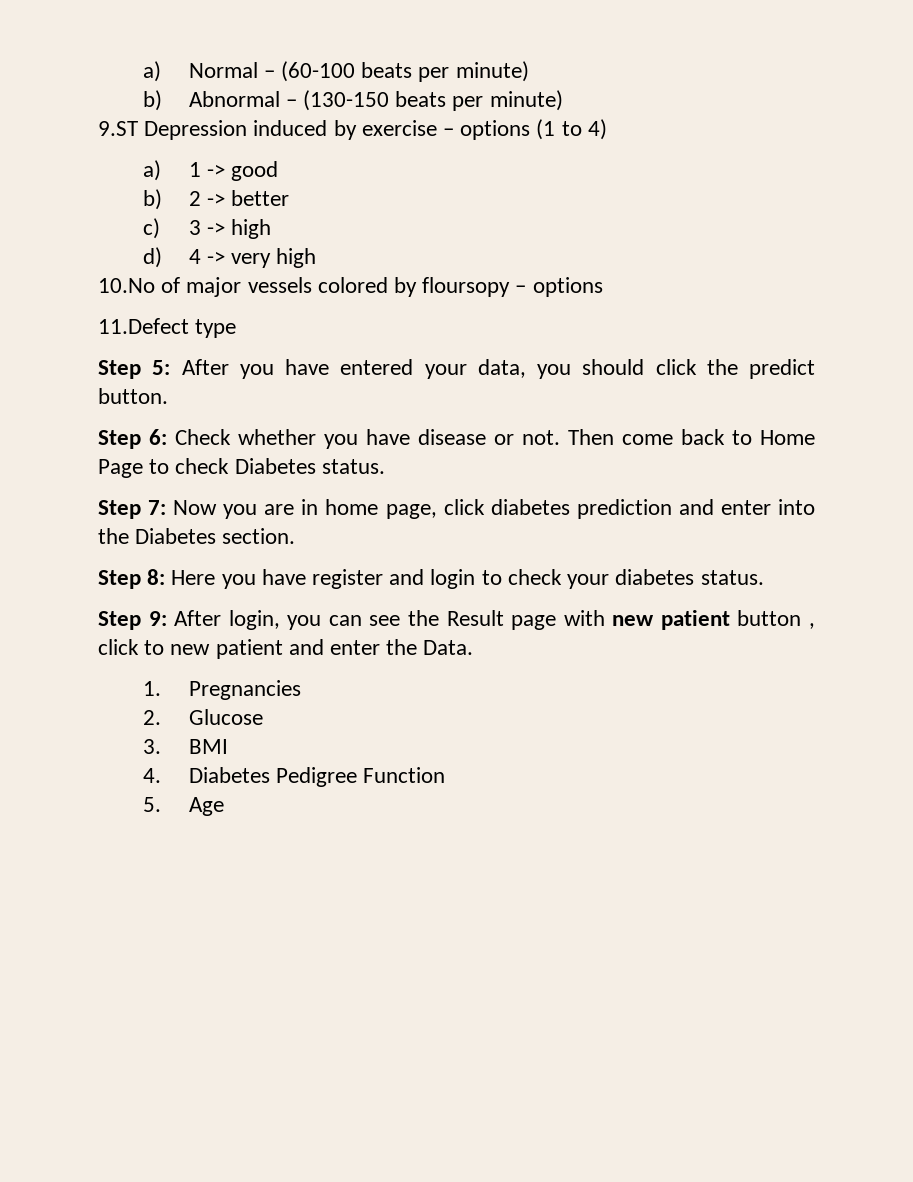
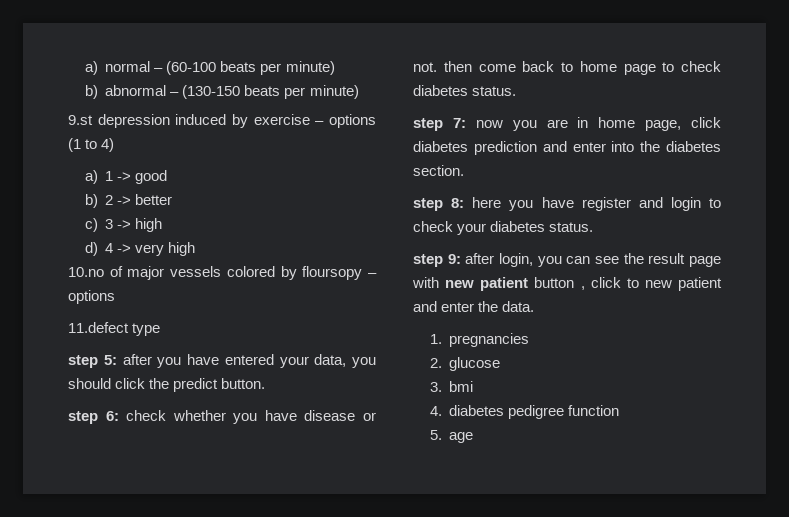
- a) Normal – (60-100 beats per minute)
+ a) normal – (60-100 beats per minute)
- b) Abnormal – (130-150 beats per minute)
+ b) abnormal – (130-150 beats per minute)
- 9.ST Depression induced by exercise – options (1 to 4)
+ 9.st depression induced by exercise – options (1 to 4)
- 10.No of major vessels colored by floursopy – options
+ 10.no of major vessels colored by floursopy – options
- 11.Defect type
+ 11.defect type
- Step 5: After you have entered your data, you should click the predict button.
+ step 5: after you have entered your data, you should click the predict button.
- Step 6: Check whether you have disease or not. Then come back to Home Page to check Diabetes status.
- Step 7: Now you are in home page, click diabetes prediction and enter into the Diabetes section.
+ step 6: check whether you have disease or not. then come back to home page to check diabetes status.
+ step 7: now you are in home page, click diabetes prediction and enter into the diabetes section.
- Step 8: Here you have register and login to check your diabetes status.
+ step 8: here you have register and login to check your diabetes status.
- Step 9: After login, you can see the Result page with new patient button , click to new patient and enter the Data.
+ step 9: after login, you can see the result page with new patient button , click to new patient and enter the data.
- 1. Pregnancies
+ 1. pregnancies
- 2. Glucose
+ 2. glucose
- 3. BMI
+ 3. bmi
- 4. Diabetes Pedigree Function
+ 4. diabetes pedigree function
- 5. Age
+ 5. age

